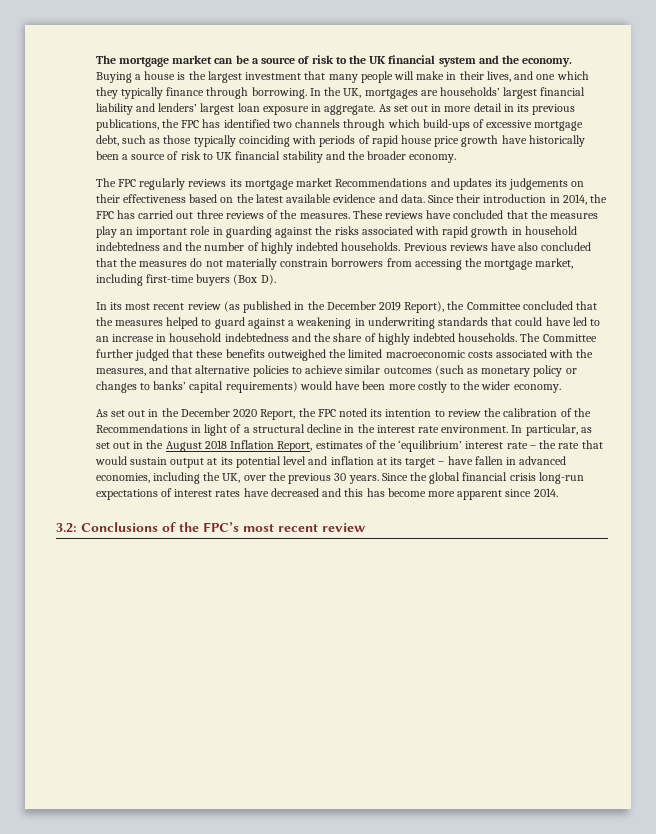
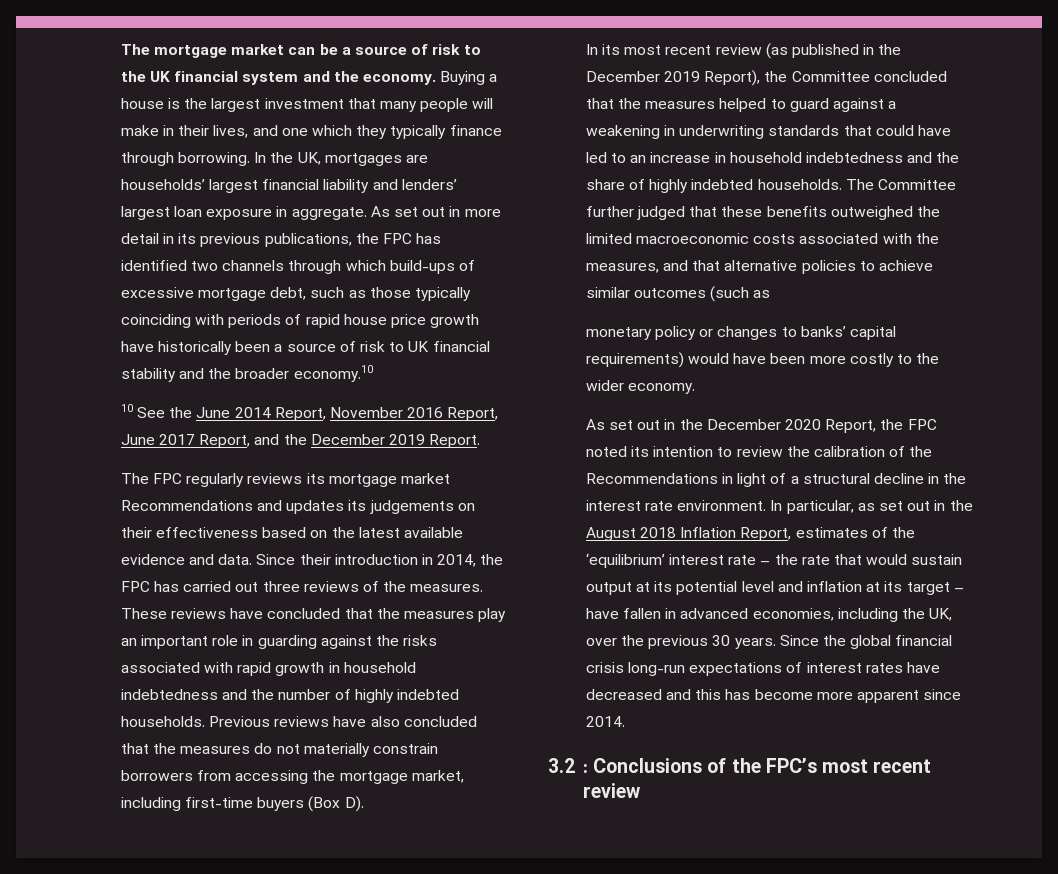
- As set out in more detail in its previous publications, the FPC has identified two channels through which build-ups of excessive mortgage debt, such as those typically coinciding with periods of rapid house price growth have historically been a source of risk to UK financial stability and the broader economy.
+ As set out in more detail in its previous publications, the FPC has identified two channels through which build-ups of excessive mortgage debt, such as those typically coinciding with periods of rapid house price growth have historically been a source of risk to UK financial stability and the broader economy.10
+ 10 See the June 2014 Report, November 2016 Report, June 2017 Report, and the December 2019 Report.
- The Committee further judged that these benefits outweighed the limited macroeconomic costs associated with the measures, and that alternative policies to achieve similar outcomes (such as monetary policy or changes to banks’ capital requirements) would have been more costly to the wider economy.
+ The Committee further judged that these benefits outweighed the limited macroeconomic costs associated with the measures, and that alternative policies to achieve similar outcomes (such as
+ monetary policy or changes to banks’ capital requirements) would have been more costly to the wider economy.
- 3.2: Conclusions of the FPC’s most recent review
+ 3.2 : Conclusions of the FPC’s most recent review

